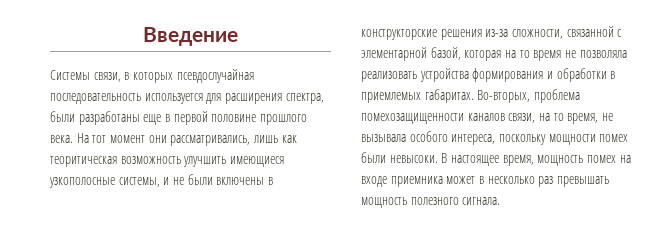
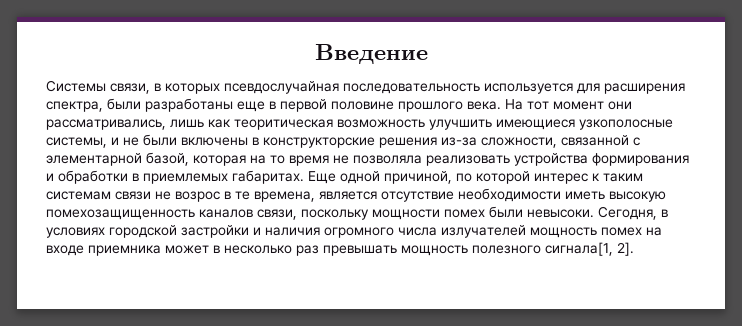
- Во-вторых, проблема помехозащищенности каналов связи, на то время, не вызывала особого интереса, поскольку мощности помех были невысоки.
+ Еще одной причиной, по которой интерес к таким системам связи не возрос в те времена, является отсутствие необходимости иметь высокую помехозащищенность каналов связи, поскольку мощности помех были невысоки.
- В настоящее время, мощность помех на входе приемника может в несколько раз превышать мощность полезного сигнала.
+ Сегодня, в условиях городской застройки и наличия огромного числа излучателей мощность помех на входе приемника может в несколько раз превышать мощность полезного сигнала[1, 2].

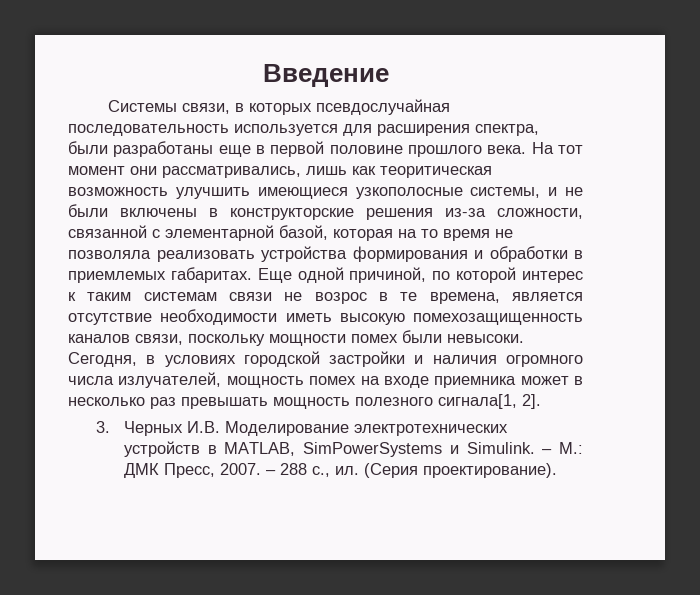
- Сегодня, в условиях городской застройки и наличия огромного числа излучателей мощность помех на входе приемника может в несколько раз превышать мощность полезного сигнала[1, 2].
+ Сегодня, в условиях городской застройки и наличия огромного числа излучателей, мощность помех на входе приемника может в несколько раз превышать мощность полезного сигнала[1, 2].
+ 3. Черных И.В. Моделирование электротехнических устройств в MATLAB, SimPowerSystems и Simulink. – М.: ДМК Пресс, 2007. – 288 с., ил. (Серия проектирование).

